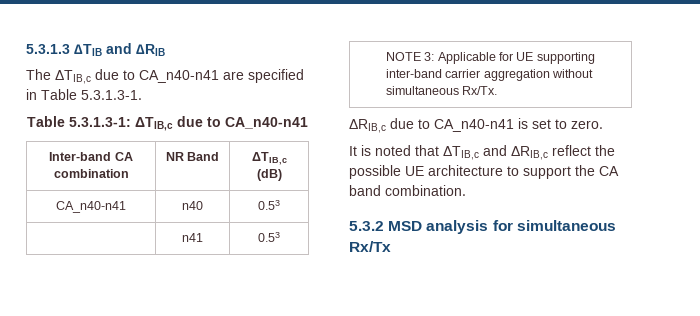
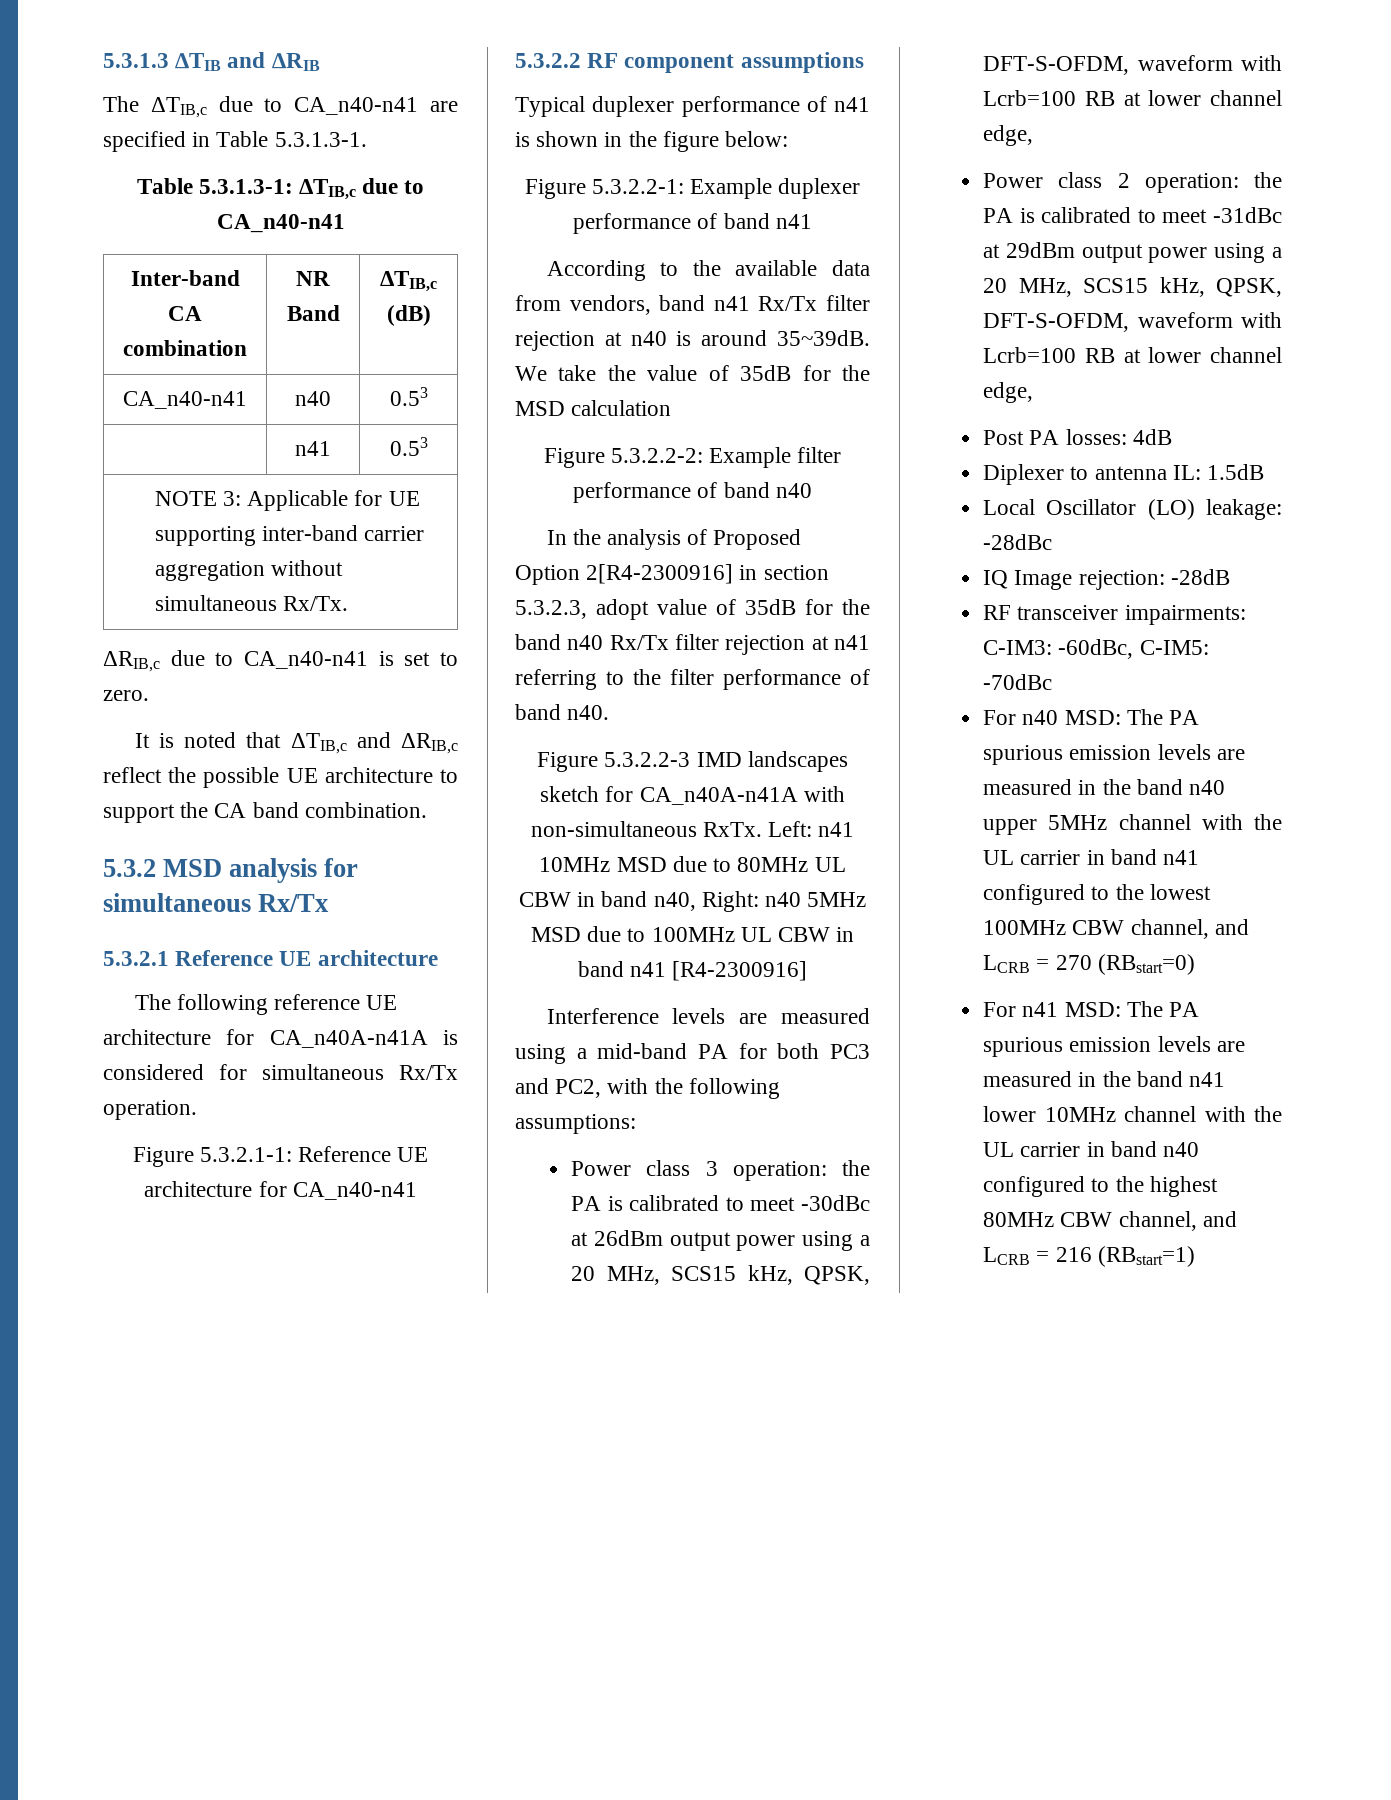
+ 5.3.2.1 Reference UE architecture
+ The following reference UE architecture for CA_n40A-n41A is considered for simultaneous Rx/Tx operation.
+ Figure 5.3.2.1-1: Reference UE architecture for CA_n40-n41
+ 5.3.2.2 RF component assumptions
+ Typical duplexer performance of n41 is shown in the figure below:
+ Figure 5.3.2.2-1: Example duplexer performance of band n41
+ According to the available data from vendors, band n41 Rx/Tx filter rejection at n40 is around 35~39dB. We take the value of 35dB for the MSD calculation
+ Figure 5.3.2.2-2: Example filter performance of band n40
+ In the analysis of Proposed Option 2[R4-2300916] in section 5.3.2.3, adopt value of 35dB for the band n40 Rx/Tx filter rejection at n41 referring to the filter performance of band n40.
+ Figure 5.3.2.2-3 IMD landscapes sketch for CA_n40A-n41A with non-simultaneous RxTx. Left: n41 10MHz MSD due to 80MHz UL CBW in band n40, Right: n40 5MHz MSD due to 100MHz UL CBW in band n41 [R4-2300916]
+ Interference levels are measured using a mid-band PA for both PC3 and PC2, with the following assumptions:
+ Power class 3 operation: the PA is calibrated to meet -30dBc at 26dBm output power using a 20 MHz, SCS15 kHz, QPSK, DFT-S-OFDM, waveform with Lcrb=100 RB at lower channel edge,
+ Power class 2 operation: the PA is calibrated to meet -31dBc at 29dBm output power using a 20 MHz, SCS15 kHz, QPSK, DFT-S-OFDM, waveform with Lcrb=100 RB at lower channel edge,
+ Post PA losses: 4dB
+ Diplexer to antenna IL: 1.5dB
+ Local Oscillator (LO) leakage: -28dBc
+ IQ Image rejection: -28dB
+ RF transceiver impairments: C-IM3: -60dBc, C-IM5: -70dBc
+ For n40 MSD: The PA spurious emission levels are measured in the band n40 upper 5MHz channel with the UL carrier in band n41 configured to the lowest 100MHz CBW channel, and LCRB = 270 (RBstart=0)
+ For n41 MSD: The PA spurious emission levels are measured in the band n41 lower 10MHz channel with the UL carrier in band n40 configured to the highest 80MHz CBW channel, and LCRB = 216 (RBstart=1)

